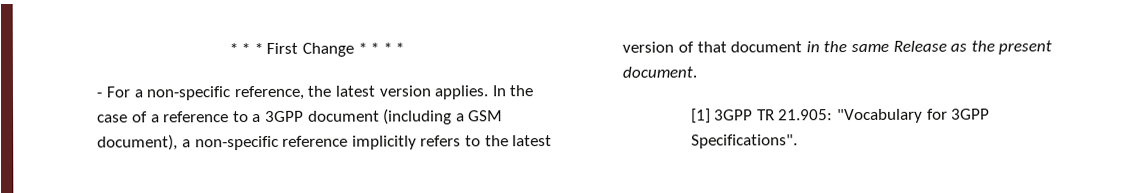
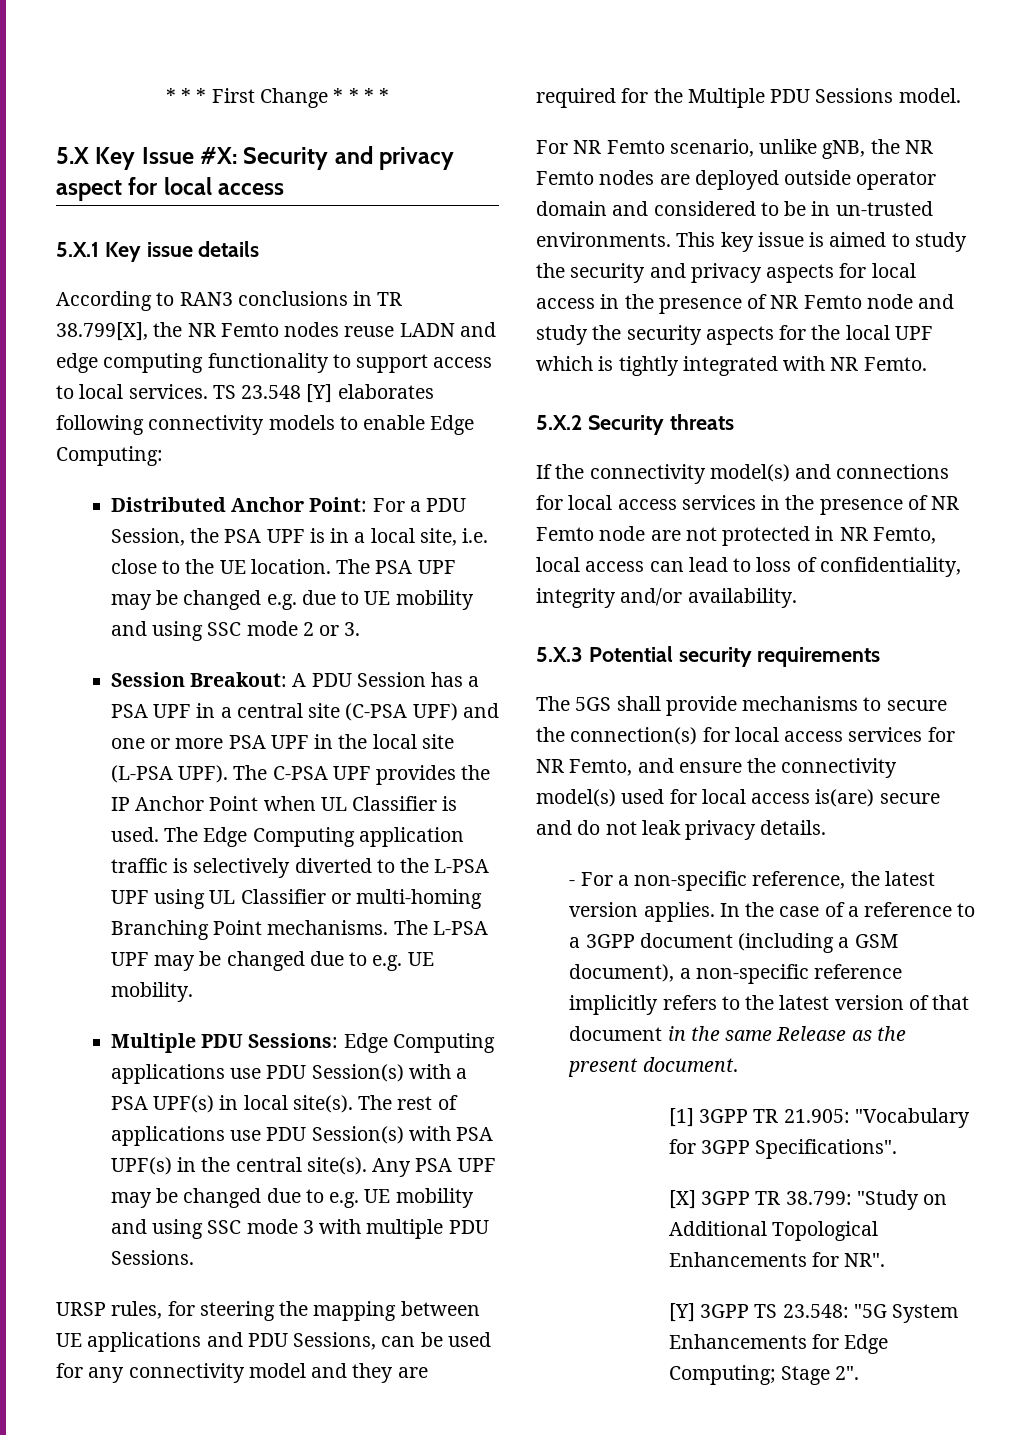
+ 5.X Key Issue #X: Security and privacy aspect for local access
+ 5.X.1 Key issue details
+ According to RAN3 conclusions in TR 38.799[X], the NR Femto nodes reuse LADN and edge computing functionality to support access to local services. TS 23.548 [Y] elaborates following connectivity models to enable Edge Computing:
+ Distributed Anchor Point: For a PDU Session, the PSA UPF is in a local site, i.e. close to the UE location. The PSA UPF may be changed e.g. due to UE mobility and using SSC mode 2 or 3.
+ Session Breakout: A PDU Session has a PSA UPF in a central site (C-PSA UPF) and one or more PSA UPF in the local site (L-PSA UPF). The C-PSA UPF provides the IP Anchor Point when UL Classifier is used. The Edge Computing application traffic is selectively diverted to the L-PSA UPF using UL Classifier or multi-homing Branching Point mechanisms. The L-PSA UPF may be changed due to e.g. UE mobility.
+ Multiple PDU Sessions: Edge Computing applications use PDU Session(s) with a PSA UPF(s) in local site(s). The rest of applications use PDU Session(s) with PSA UPF(s) in the central site(s). Any PSA UPF may be changed due to e.g. UE mobility and using SSC mode 3 with multiple PDU Sessions.
+ URSP rules, for steering the mapping between UE applications and PDU Sessions, can be used for any connectivity model and they are required for the Multiple PDU Sessions model.
+ For NR Femto scenario, unlike gNB, the NR Femto nodes are deployed outside operator domain and considered to be in un-trusted environments. This key issue is aimed to study the security and privacy aspects for local access in the presence of NR Femto node and study the security aspects for the local UPF which is tightly integrated with NR Femto.
+ 5.X.2 Security threats
+ If the connectivity model(s) and connections for local access services in the presence of NR Femto node are not protected in NR Femto, local access can lead to loss of confidentiality, integrity and/or availability.
+ 5.X.3 Potential security requirements
+ The 5GS shall provide mechanisms to secure the connection(s) for local access services for NR Femto, and ensure the connectivity model(s) used for local access is(are) secure and do not leak privacy details.
+ [X] 3GPP TR 38.799: "Study on Additional Topological Enhancements for NR".
+ [Y] 3GPP TS 23.548: "5G System Enhancements for Edge Computing; Stage 2".

